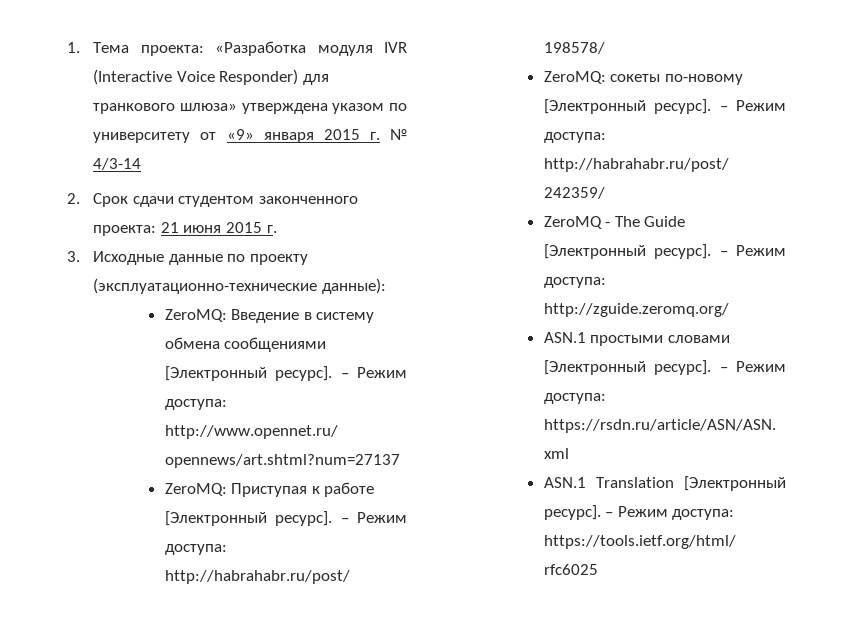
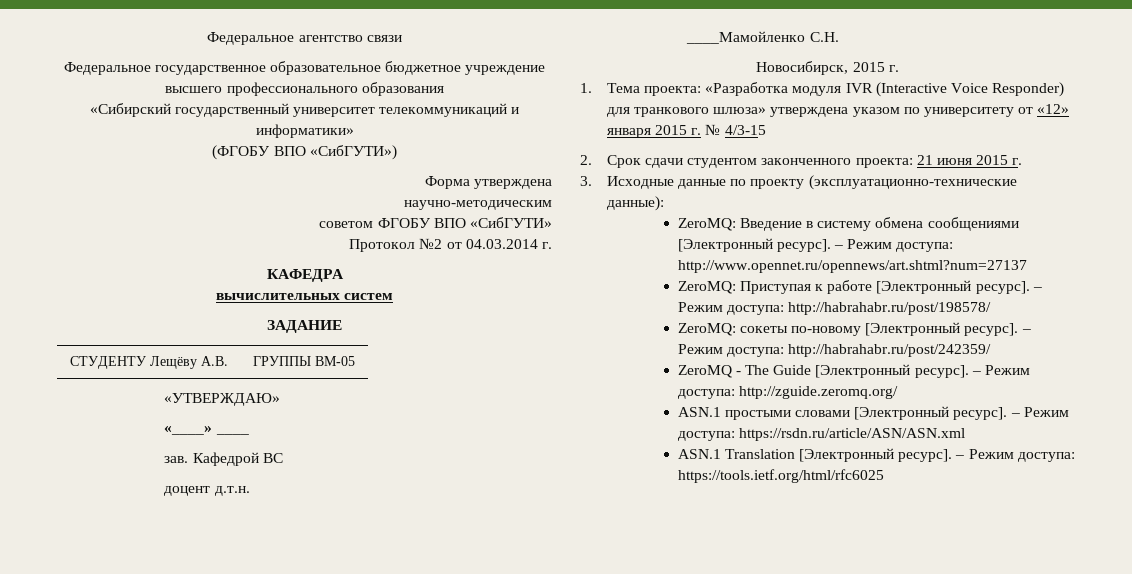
+ Федеральное агентство связи
+ Федеральное государственное образовательное бюджетное учреждение высшего профессионального образования
+ «Сибирский государственный университет телекоммуникаций и информатики»
+ (ФГОБУ ВПО «СибГУТИ»)
+ Форма утверждена
+ научно-методическим
+ советом ФГОБУ ВПО «СибГУТИ»
+ Протокол №2 от 04.03.2014 г.
+ КАФЕДРА
+ вычислительных систем
+ ЗАДАНИЕ
+ СТУДЕНТУ Лещёву А.В. | ГРУППЫ ВМ-05
+ «УТВЕРЖДАЮ»
+ «____» ____
+ зав. Кафедрой ВС
+ доцент д.т.н.
+ ____Мамойленко С.Н.
+ Новосибирск, 2015 г.
- 1. Тема проекта: «Разработка модуля IVR (Interactive Voice Responder) для транкового шлюза» утверждена указом по университету от «9» января 2015 г. № 4/3-14
+ 1. Тема проекта: «Разработка модуля IVR (Interactive Voice Responder) для транкового шлюза» утверждена указом по университету от «12» января 2015 г. № 4/3-15

